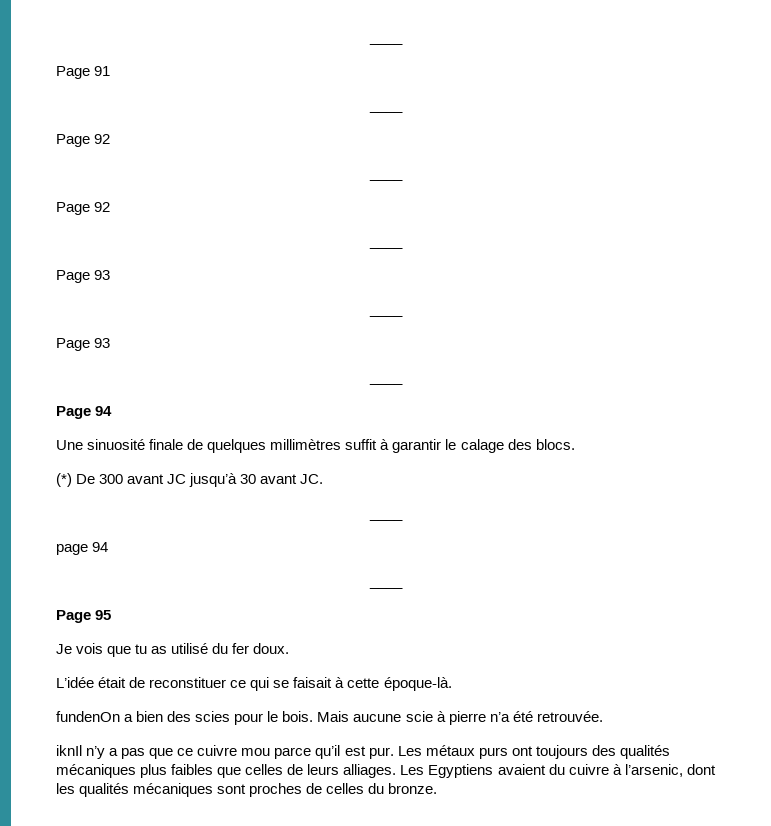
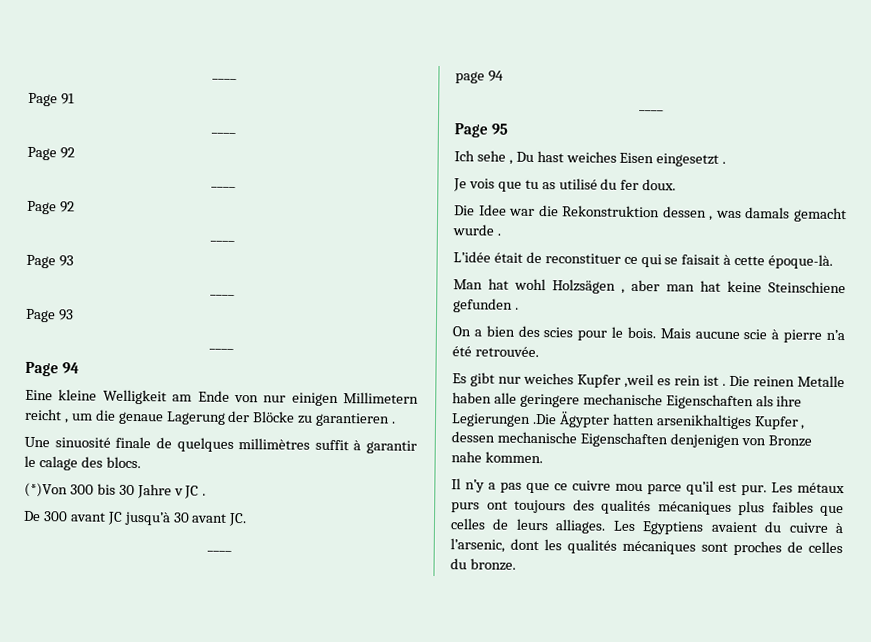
+ Eine kleine Welligkeit am Ende von nur einigen Millimetern reicht , um die genaue Lagerung der Blöcke zu garantieren .
- (*) De 300 avant JC jusqu’à 30 avant JC.
+ (*)Von 300 bis 30 Jahre v JC .
+ De 300 avant JC jusqu’à 30 avant JC.
+ Ich sehe , Du hast weiches Eisen eingesetzt .
+ Die Idee war die Rekonstruktion dessen , was damals gemacht wurde .
- fundenOn a bien des scies pour le bois.
+ Man hat wohl Holzsägen , aber man hat keine Steinschiene gefunden .
+ On a bien des scies pour le bois.
- iknIl n’y a pas que ce cuivre mou parce qu’il est pur.
+ Es gibt nur weiches Kupfer ,weil es rein ist . Die reinen Metalle haben alle geringere mechanische Eigenschaften als ihre Legierungen .Die Ägypter hatten arsenikhaltiges Kupfer , dessen mechanische Eigenschaften denjenigen von Bronze nahe kommen.
+ Il n’y a pas que ce cuivre mou parce qu’il est pur.

